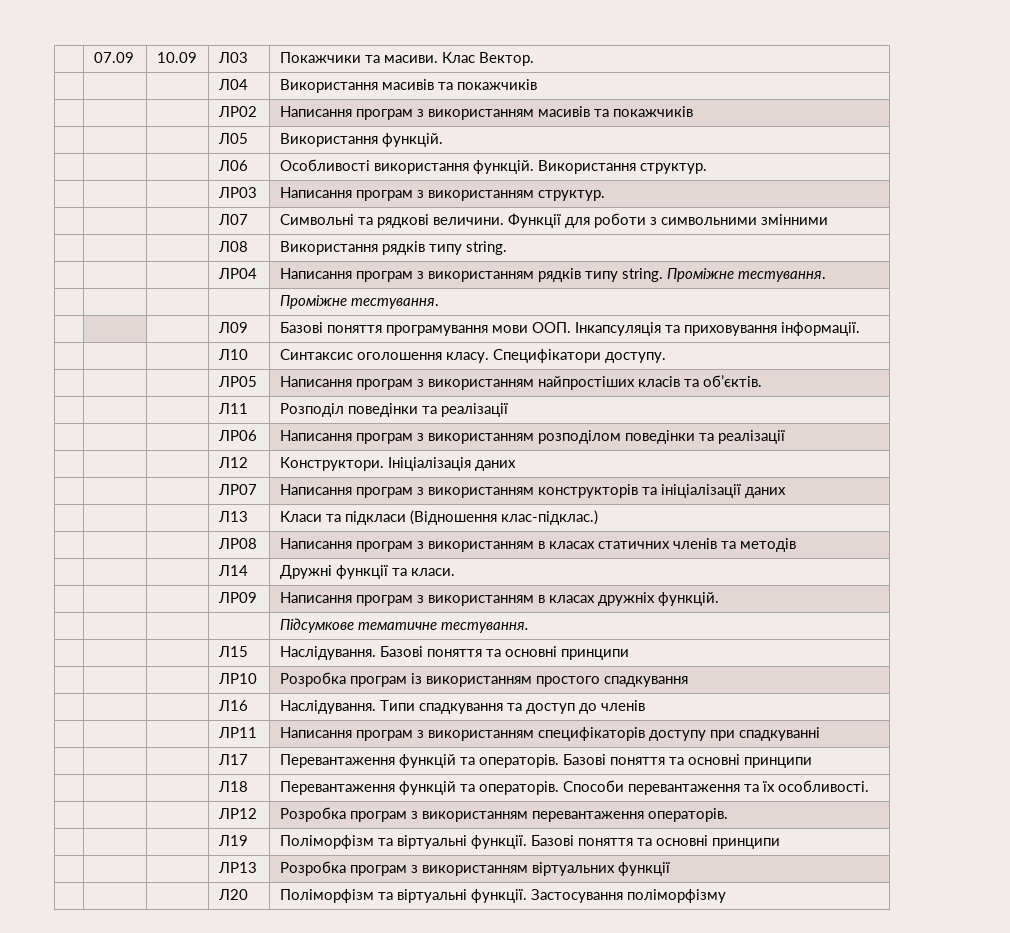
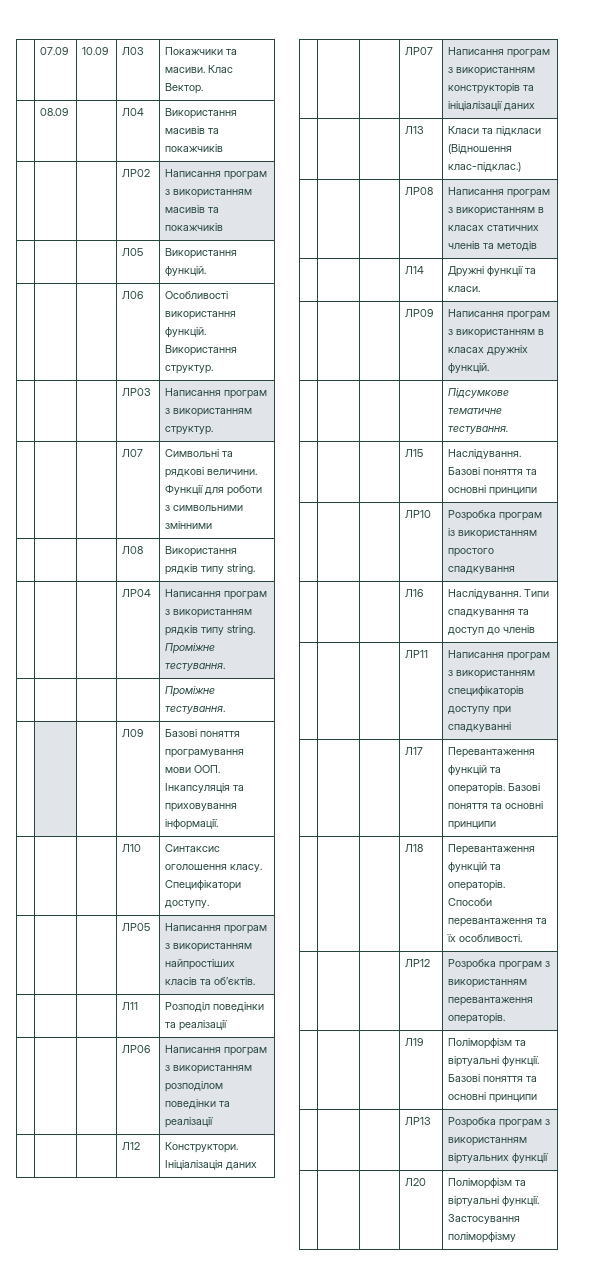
- | | | Л04 | Використання масивів та покажчиків
+ | 08.09 | | Л04 | Використання масивів та покажчиків

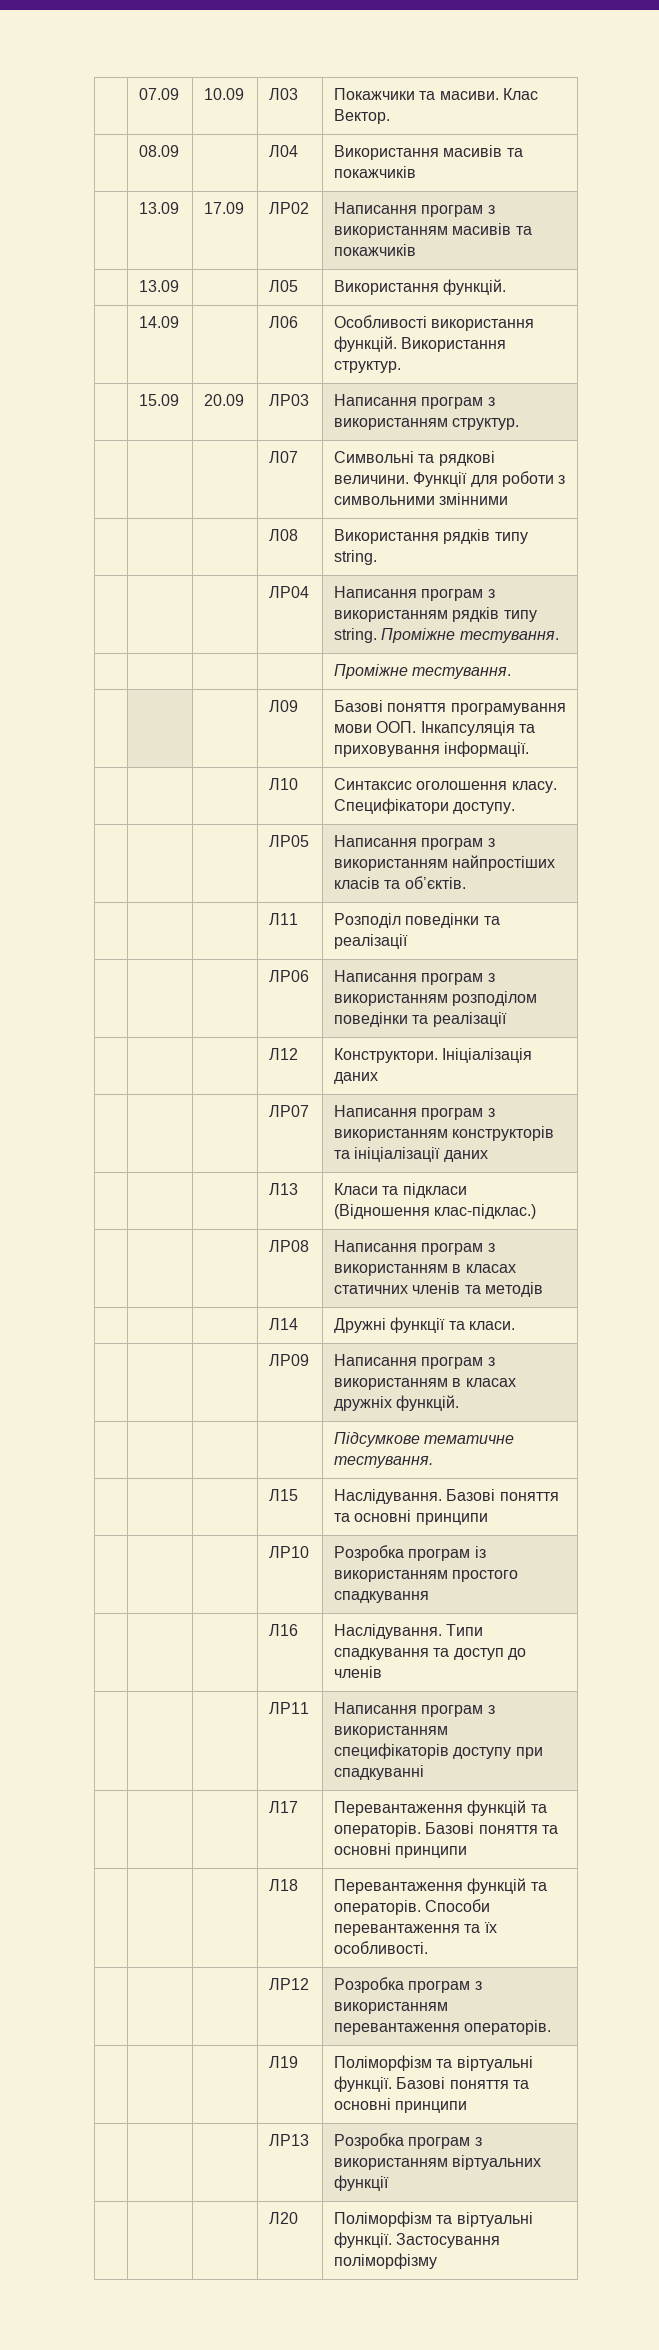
- | | | ЛР02 | Написання програм з використанням масивів та покажчиків
+ | 13.09 | 17.09 | ЛР02 | Написання програм з використанням масивів та покажчиків
- | | | Л05 | Використання функцій.
+ | 13.09 | | Л05 | Використання функцій.
- | | | Л06 | Особливості використання функцій. Використання структур.
+ | 14.09 | | Л06 | Особливості використання функцій. Використання структур.
- | | | ЛР03 | Написання програм з використанням структур.
+ | 15.09 | 20.09 | ЛР03 | Написання програм з використанням структур.

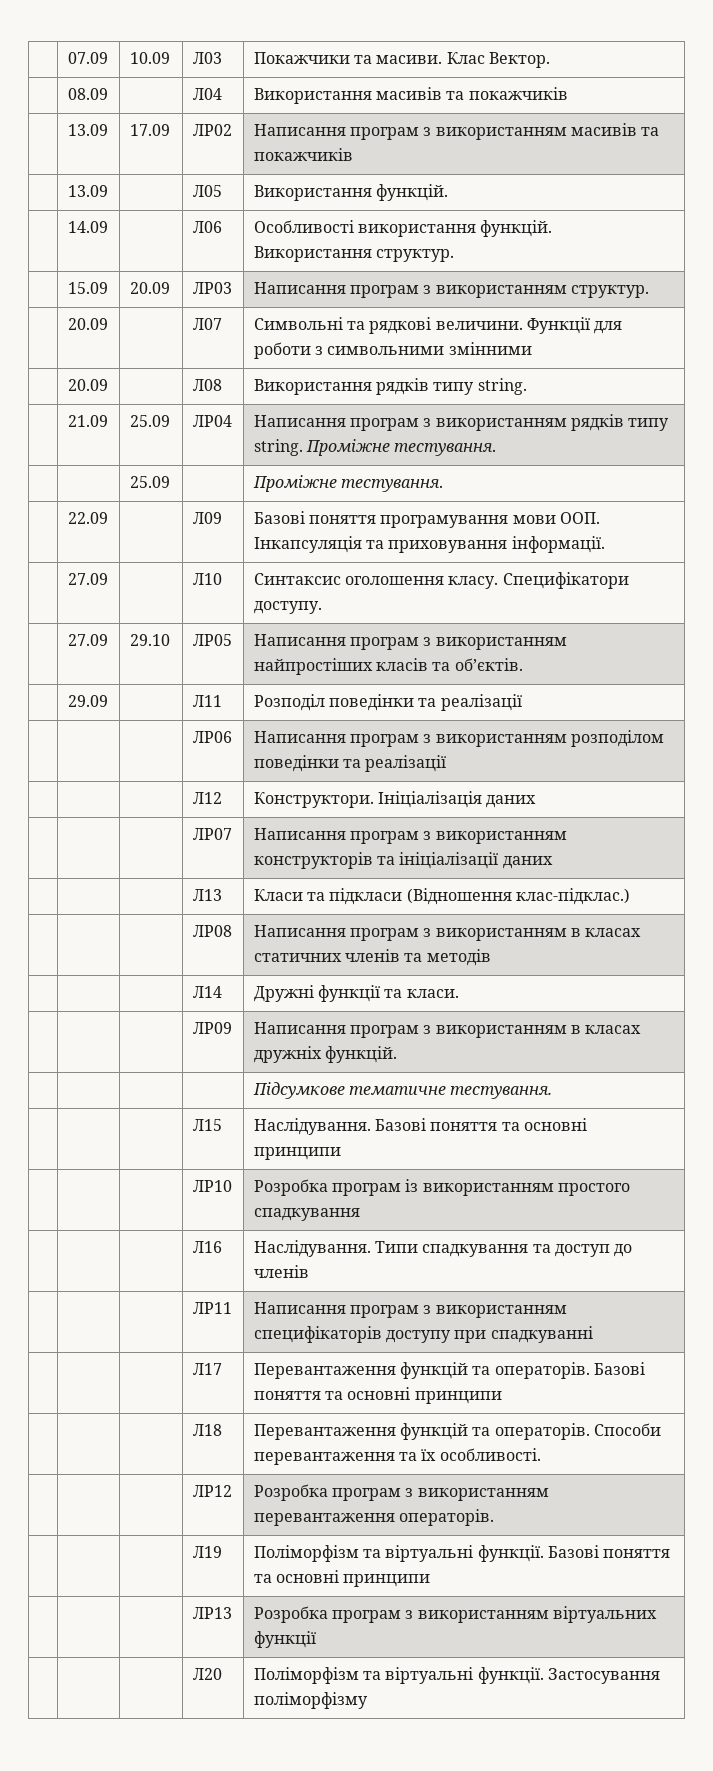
- | | | Л07 | Символьні та рядкові величини. Функції для роботи з символьними змінними
+ | 20.09 | | Л07 | Символьні та рядкові величини. Функції для роботи з символьними змінними
- | | | Л08 | Використання рядків типу string.
+ | 20.09 | | Л08 | Використання рядків типу string.
- | | | ЛР04 | Написання програм з використанням рядків типу string. Проміжне тестування.
+ | 21.09 | 25.09 | ЛР04 | Написання програм з використанням рядків типу string. Проміжне тестування.
- | | | | Проміжне тестування.
- | | | Л09 | Базові поняття програмування мови ООП. Інкапсуляція та приховування інформації.
+ | | 25.09 | | Проміжне тестування.
+ | 22.09 | | Л09 | Базові поняття програмування мови ООП. Інкапсуляція та приховування інформації.
- | | | Л10 | Синтаксис оголошення класу. Специфікатори доступу.
+ | 27.09 | | Л10 | Синтаксис оголошення класу. Специфікатори доступу.
- | | | ЛР05 | Написання програм з використанням найпростіших класів та об’єктів.
+ | 27.09 | 29.10 | ЛР05 | Написання програм з використанням найпростіших класів та об’єктів.
- | | | Л11 | Розподіл поведінки та реалізації
+ | 29.09 | | Л11 | Розподіл поведінки та реалізації

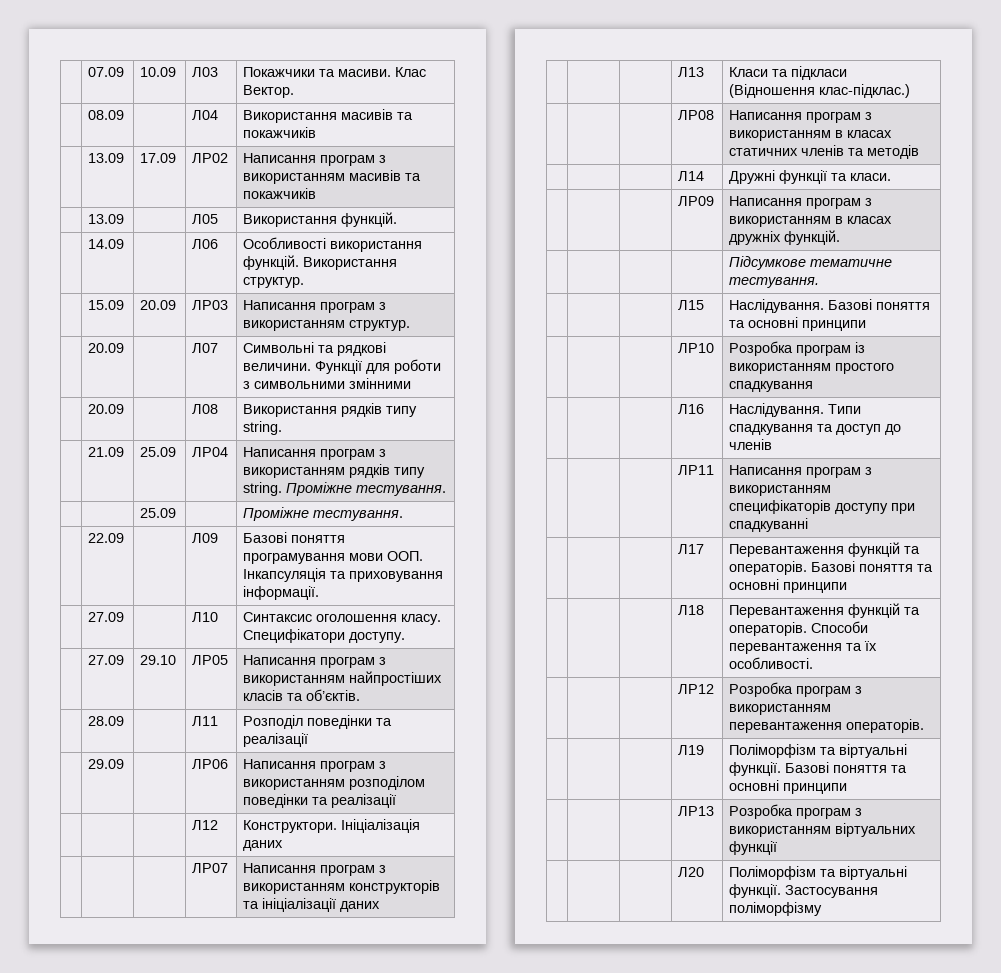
- | 29.09 | | Л11 | Розподіл поведінки та реалізації
+ | 28.09 | | Л11 | Розподіл поведінки та реалізації
- | | | ЛР06 | Написання програм з використанням розподілом поведінки та реалізації
+ | 29.09 | | ЛР06 | Написання програм з використанням розподілом поведінки та реалізації

